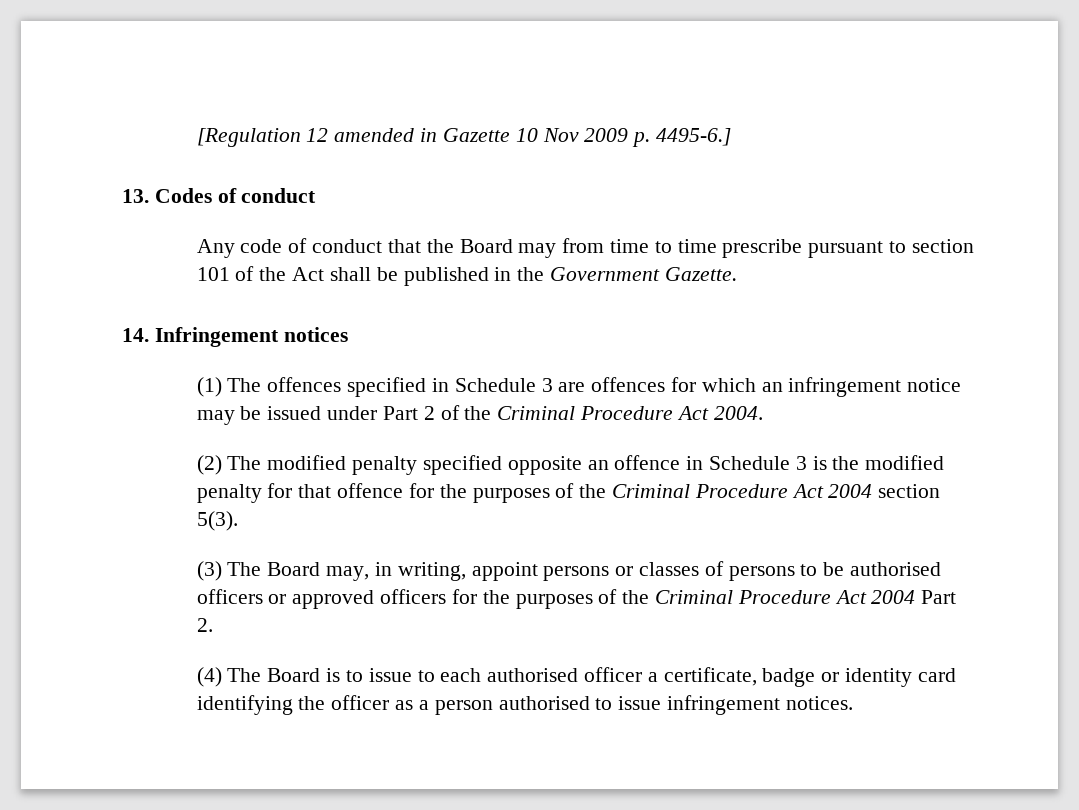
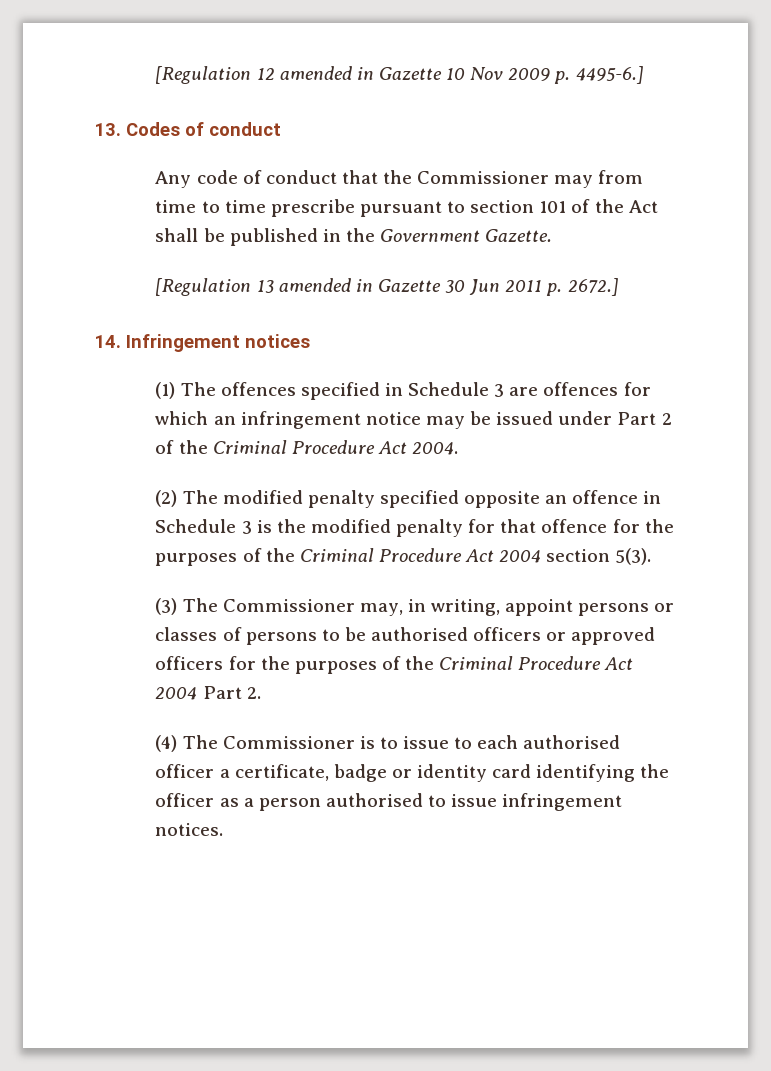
- Any code of conduct that the Board may from time to time prescribe pursuant to section 101 of the Act shall be published in the Government Gazette.
+ Any code of conduct that the Commissioner may from time to time prescribe pursuant to section 101 of the Act shall be published in the Government Gazette.
+ [Regulation 13 amended in Gazette 30 Jun 2011 p. 2672.]
- (3) The Board may, in writing, appoint persons or classes of persons to be authorised officers or approved officers for the purposes of the Criminal Procedure Act 2004 Part 2.
+ (3) The Commissioner may, in writing, appoint persons or classes of persons to be authorised officers or approved officers for the purposes of the Criminal Procedure Act 2004 Part 2.
- (4) The Board is to issue to each authorised officer a certificate, badge or identity card identifying the officer as a person authorised to issue infringement notices.
+ (4) The Commissioner is to issue to each authorised officer a certificate, badge or identity card identifying the officer as a person authorised to issue infringement notices.

